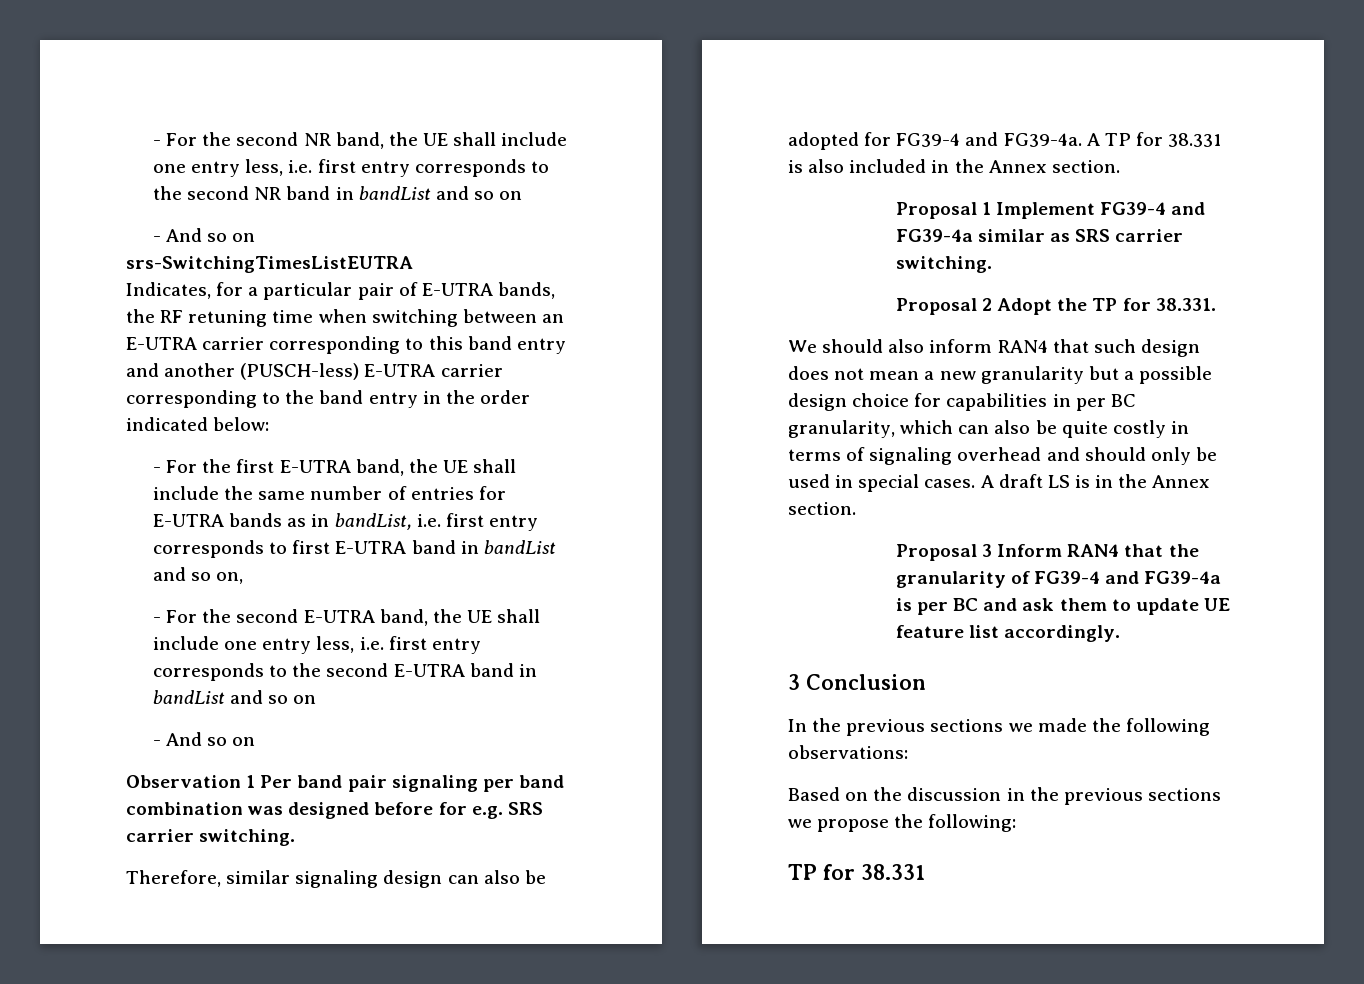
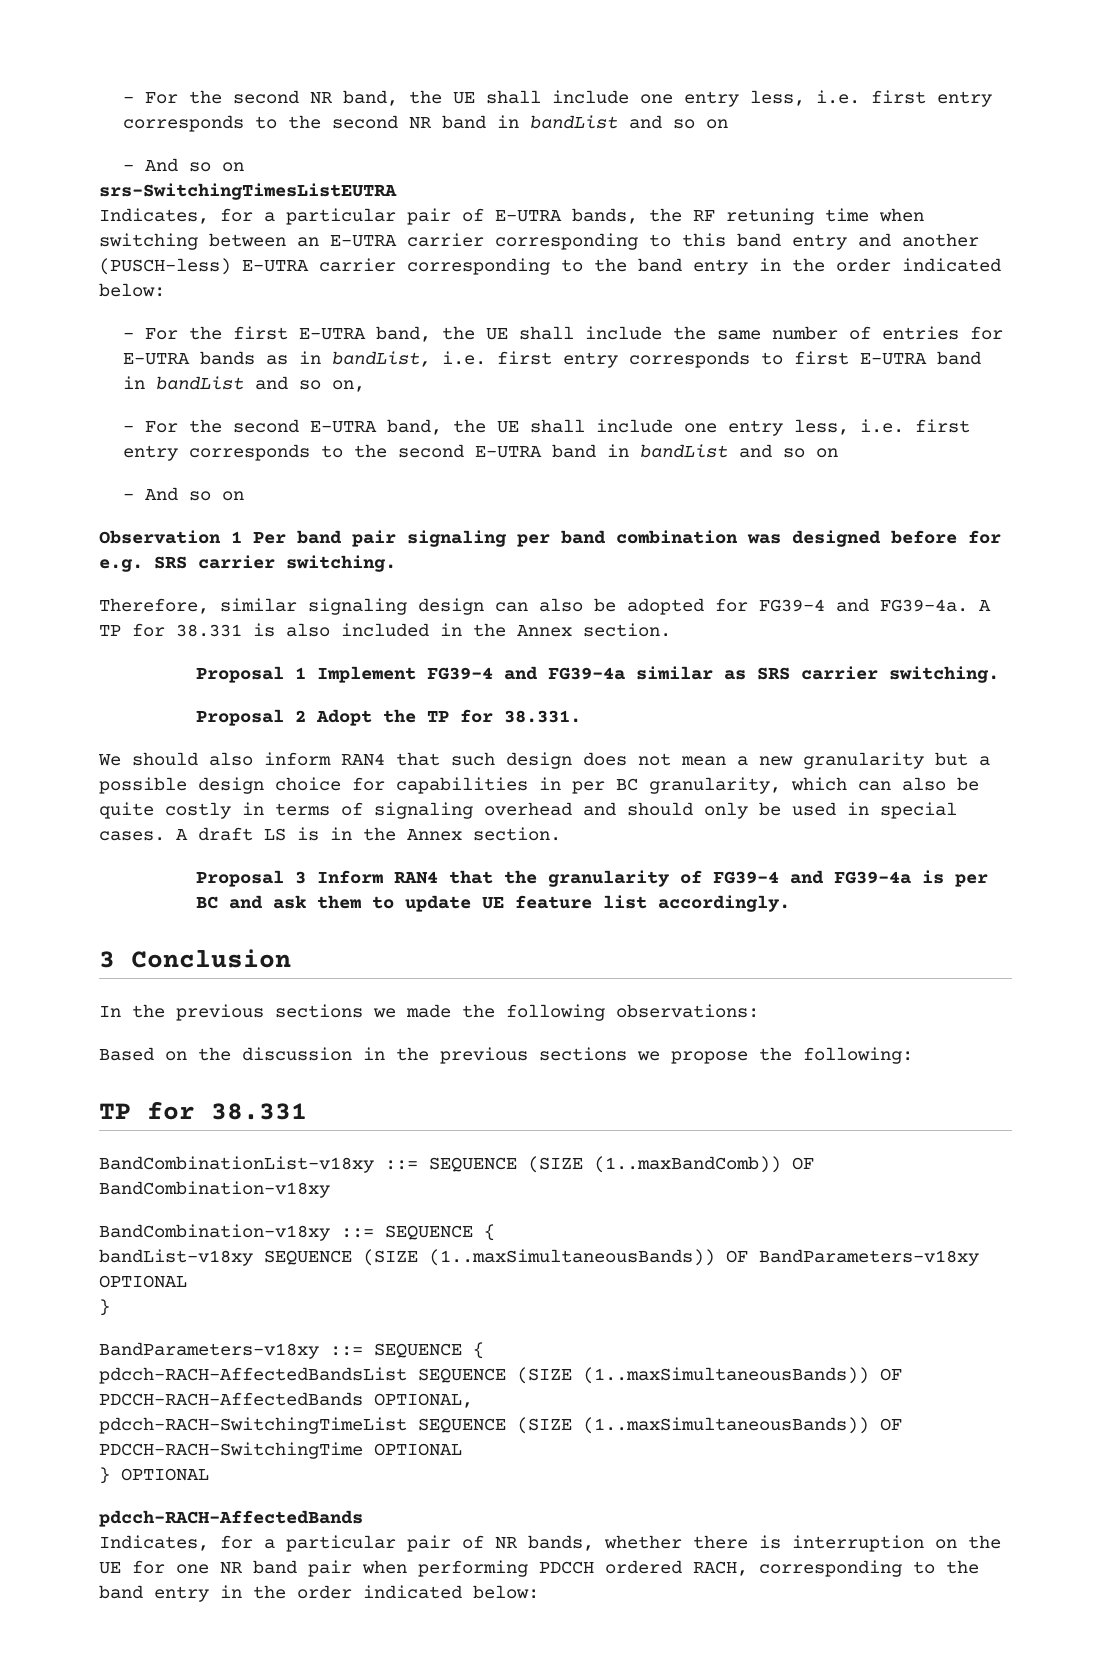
+ BandCombinationList-v18xy ::= SEQUENCE (SIZE (1..maxBandComb)) OF BandCombination-v18xy
+ BandCombination-v18xy ::= SEQUENCE {
+ bandList-v18xy SEQUENCE (SIZE (1..maxSimultaneousBands)) OF BandParameters-v18xy OPTIONAL
+ }
+ BandParameters-v18xy ::= SEQUENCE {
+ pdcch-RACH-AffectedBandsList SEQUENCE (SIZE (1..maxSimultaneousBands)) OF PDCCH-RACH-AffectedBands OPTIONAL,
+ pdcch-RACH-SwitchingTimeList SEQUENCE (SIZE (1..maxSimultaneousBands)) OF PDCCH-RACH-SwitchingTime OPTIONAL
+ } OPTIONAL
+ pdcch-RACH-AffectedBands
+ Indicates, for a particular pair of NR bands, whether there is interruption on the UE for one NR band pair when performing PDCCH ordered RACH, corresponding to the band entry in the order indicated below:

